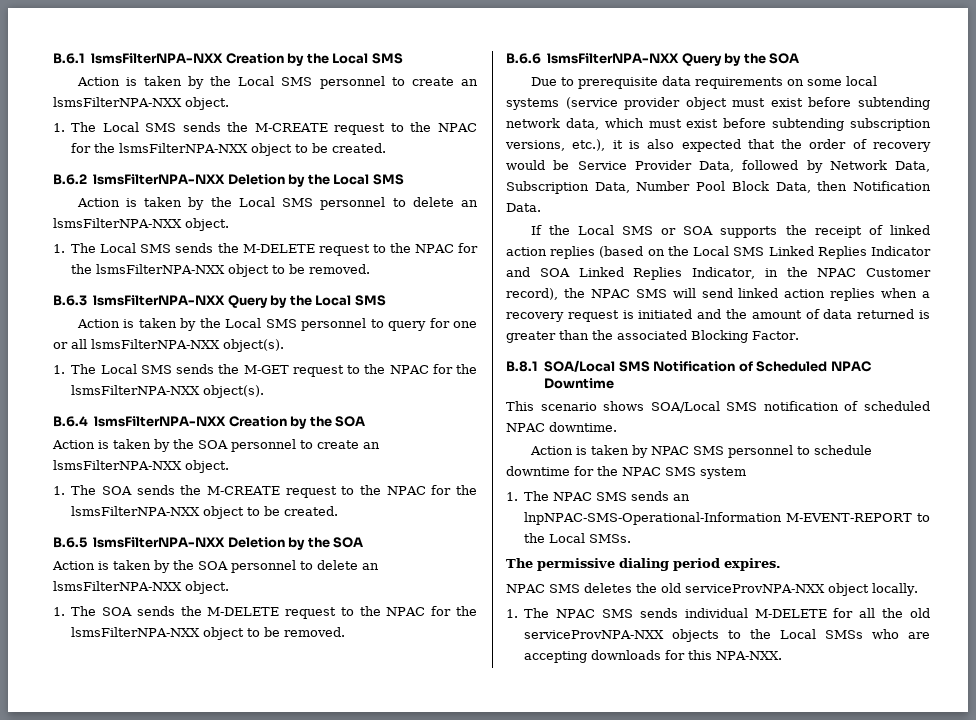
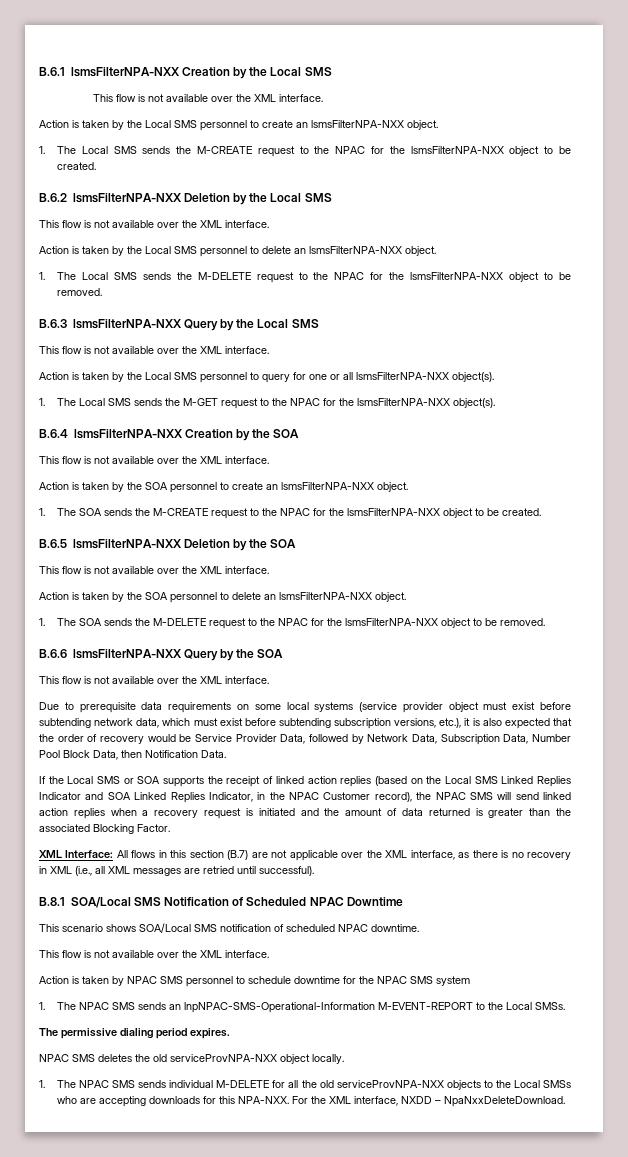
  B.6.1 lsmsFilterNPA-NXX Creation by the Local SMS
+ This flow is not available over the XML interface.
  B.6.2 lsmsFilterNPA-NXX Deletion by the Local SMS
+ This flow is not available over the XML interface.
  B.6.3 lsmsFilterNPA-NXX Query by the Local SMS
+ This flow is not available over the XML interface.
  B.6.4 lsmsFilterNPA-NXX Creation by the SOA
+ This flow is not available over the XML interface.
  B.6.5 lsmsFilterNPA-NXX Deletion by the SOA
+ This flow is not available over the XML interface.
  B.6.6 lsmsFilterNPA-NXX Query by the SOA
+ This flow is not available over the XML interface.
+ XML Interface: All flows in this section (B.7) are not applicable over the XML interface, as there is no recovery in XML (i.e., all XML messages are retried until successful).
  This scenario shows SOA/Local SMS notification of scheduled NPAC downtime.
+ This flow is not available over the XML interface.
+ For the XML interface, NXDD – NpaNxxDeleteDownload.

